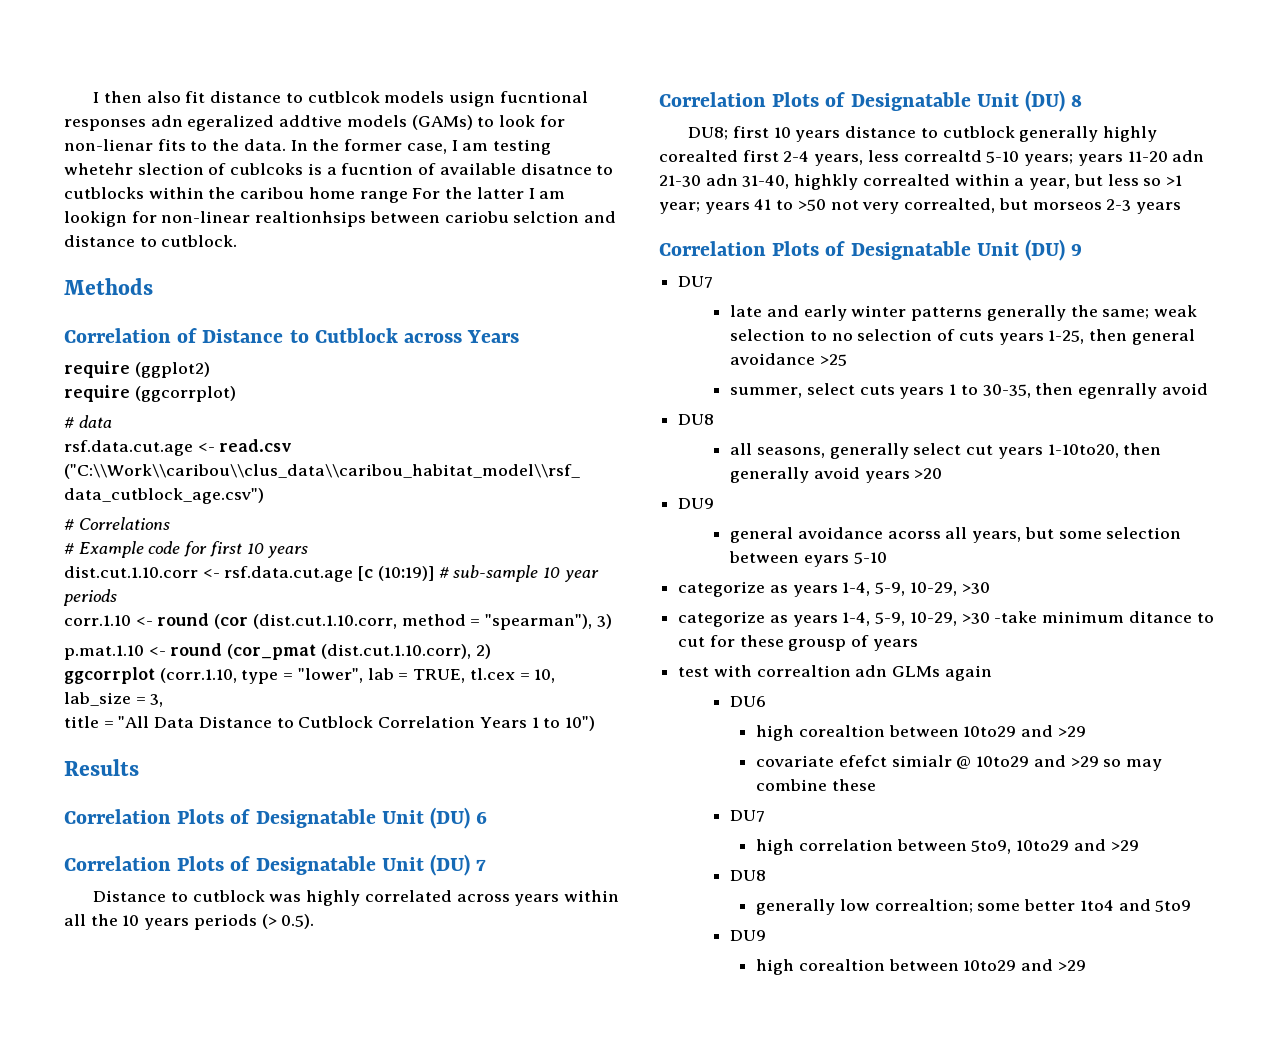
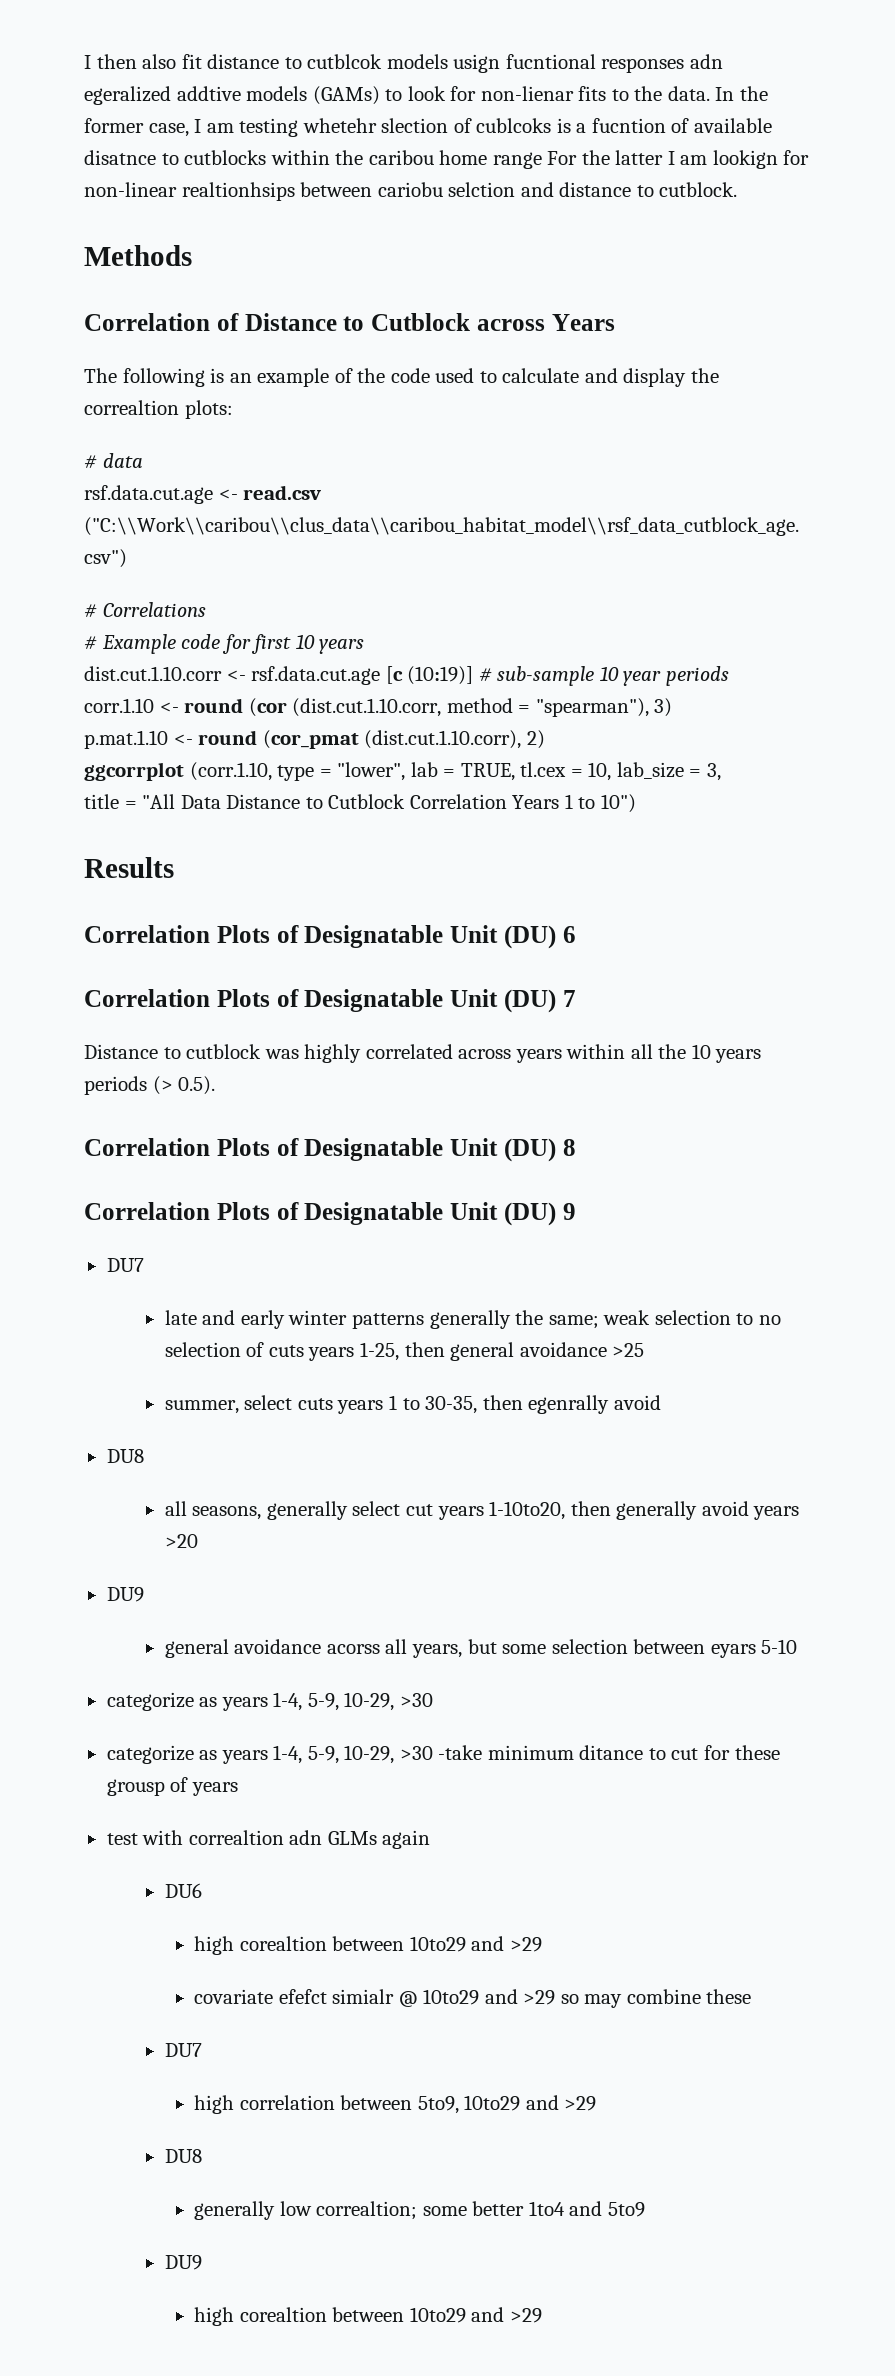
- require (ggplot2)
- require (ggcorrplot)
+ The following is an example of the code used to calculate and display the correaltion plots:
- DU8; first 10 years distance to cutblock generally highly corealted first 2-4 years, less correaltd 5-10 years; years 11-20 adn 21-30 adn 31-40, highkly correalted within a year, but less so >1 year; years 41 to >50 not very correalted, but morseos 2-3 years

